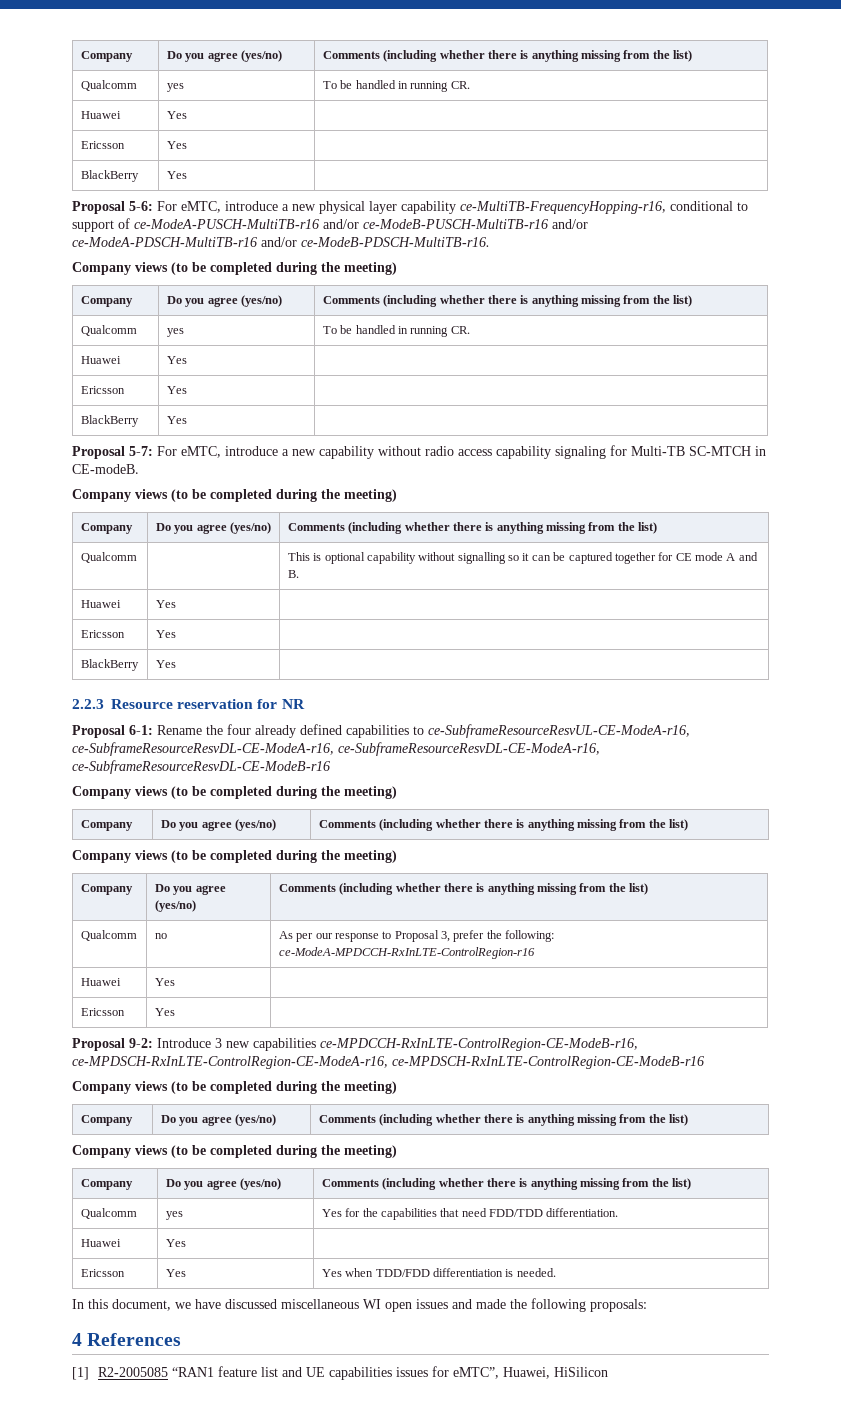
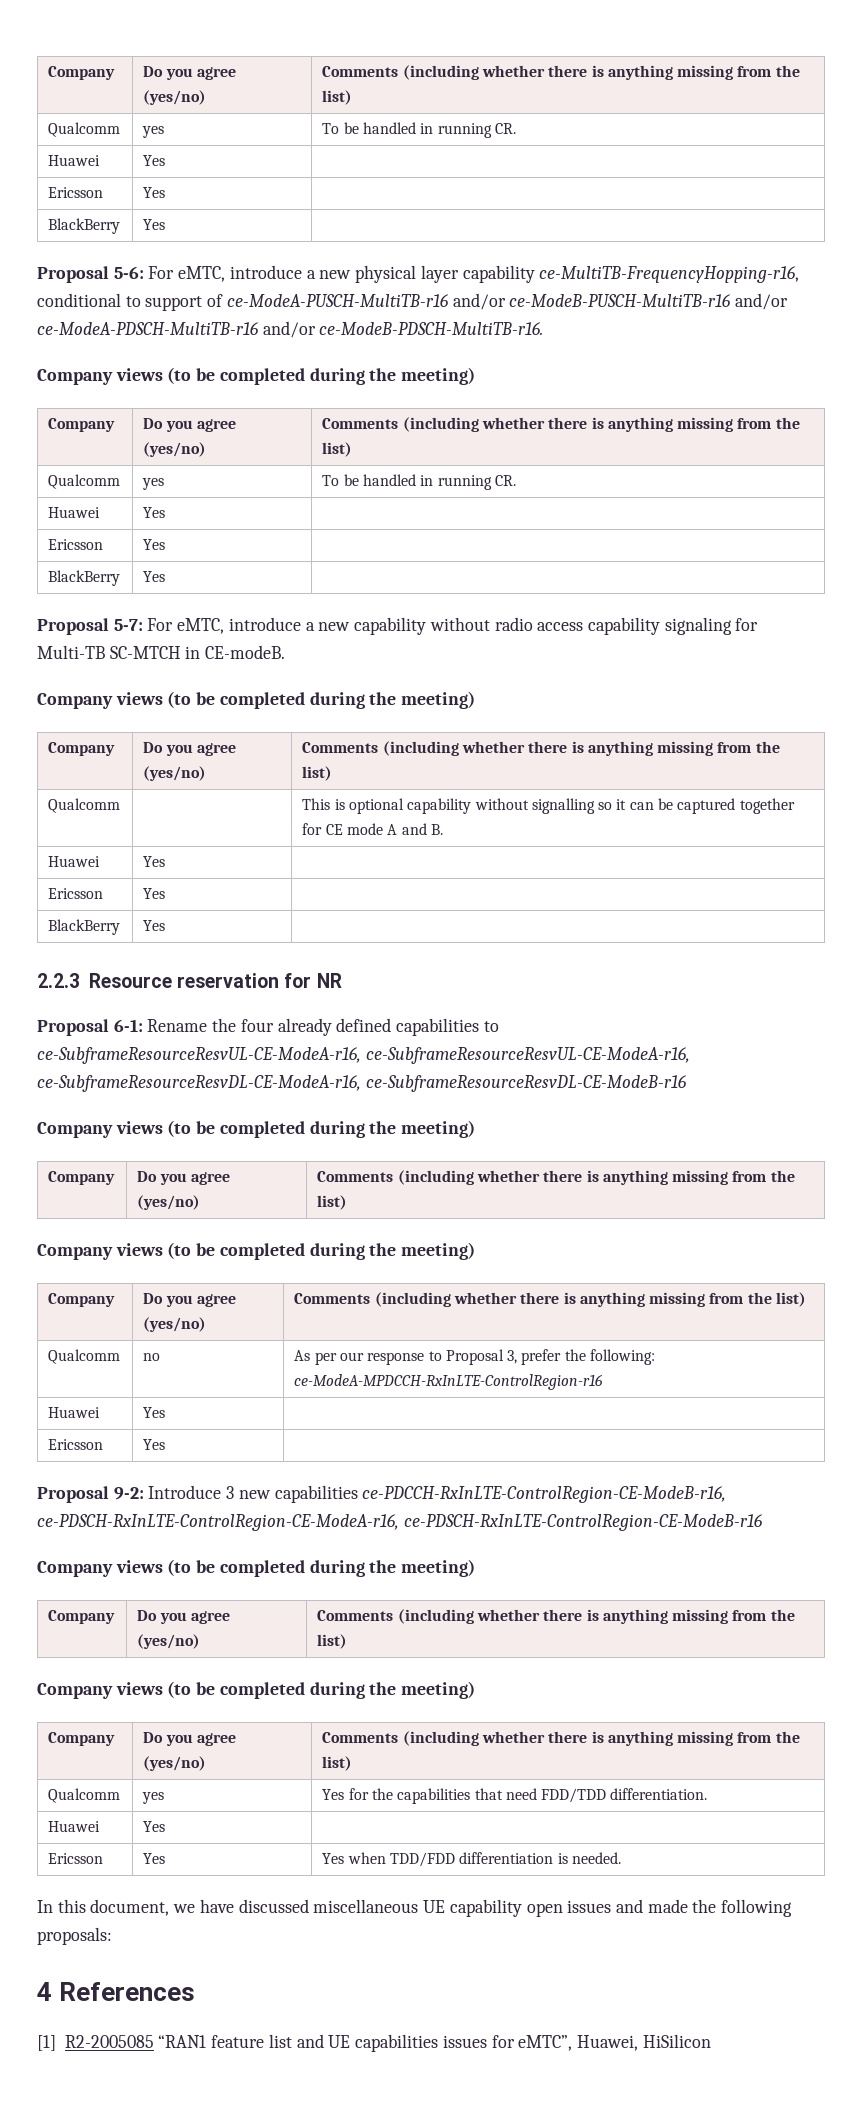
- Proposal 6-1: Rename the four already defined capabilities to ce-SubframeResourceResvUL-CE-ModeA-r16, ce-SubframeResourceResvDL-CE-ModeA-r16, ce-SubframeResourceResvDL-CE-ModeA-r16, ce-SubframeResourceResvDL-CE-ModeB-r16
+ Proposal 6-1: Rename the four already defined capabilities to ce-SubframeResourceResvUL-CE-ModeA-r16, ce-SubframeResourceResvUL-CE-ModeA-r16, ce-SubframeResourceResvDL-CE-ModeA-r16, ce-SubframeResourceResvDL-CE-ModeB-r16
- Proposal 9-2: Introduce 3 new capabilities ce-MPDCCH-RxInLTE-ControlRegion-CE-ModeB-r16, ce-MPDSCH-RxInLTE-ControlRegion-CE-ModeA-r16, ce-MPDSCH-RxInLTE-ControlRegion-CE-ModeB-r16
+ Proposal 9-2: Introduce 3 new capabilities ce-PDCCH-RxInLTE-ControlRegion-CE-ModeB-r16, ce-PDSCH-RxInLTE-ControlRegion-CE-ModeA-r16, ce-PDSCH-RxInLTE-ControlRegion-CE-ModeB-r16
- In this document, we have discussed miscellaneous WI open issues and made the following proposals:
+ In this document, we have discussed miscellaneous UE capability open issues and made the following proposals:

